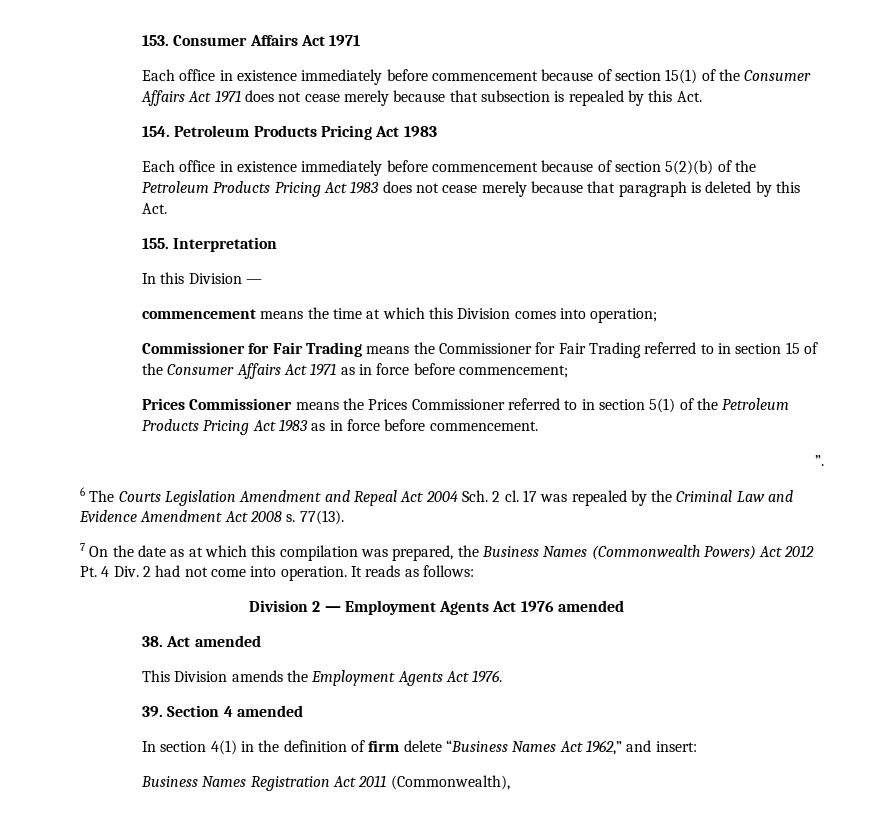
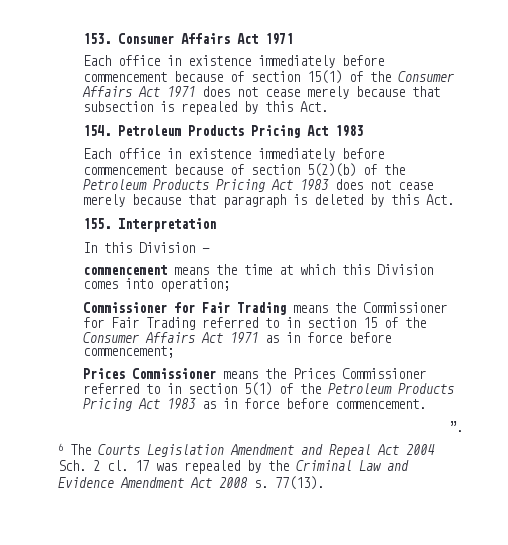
- 7 On the date as at which this compilation was prepared, the Business Names (Commonwealth Powers) Act 2012 Pt. 4 Div. 2 had not come into operation. It reads as follows:
- Division 2 — Employment Agents Act 1976 amended
- 38. Act amended
- This Division amends the Employment Agents Act 1976.
- 39. Section 4 amended
- In section 4(1) in the definition of firm delete “Business Names Act 1962,” and insert:
- Business Names Registration Act 2011 (Commonwealth),

